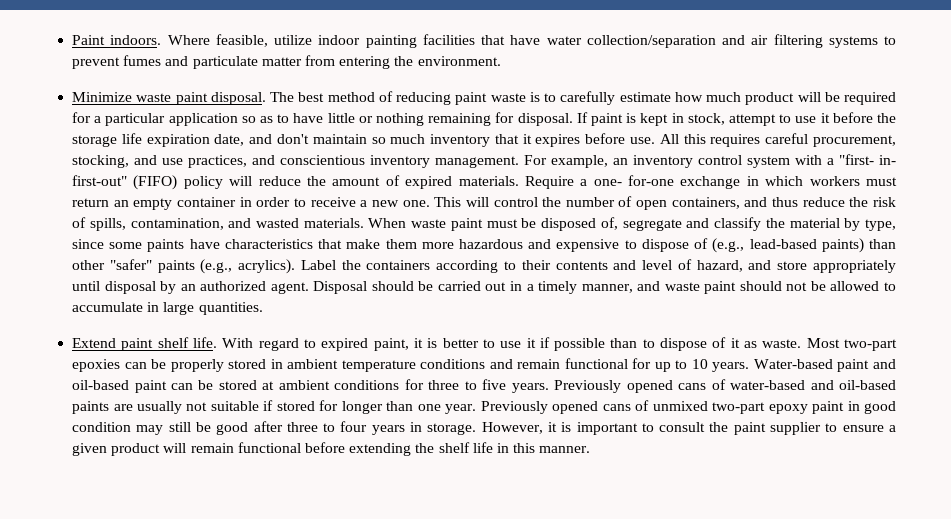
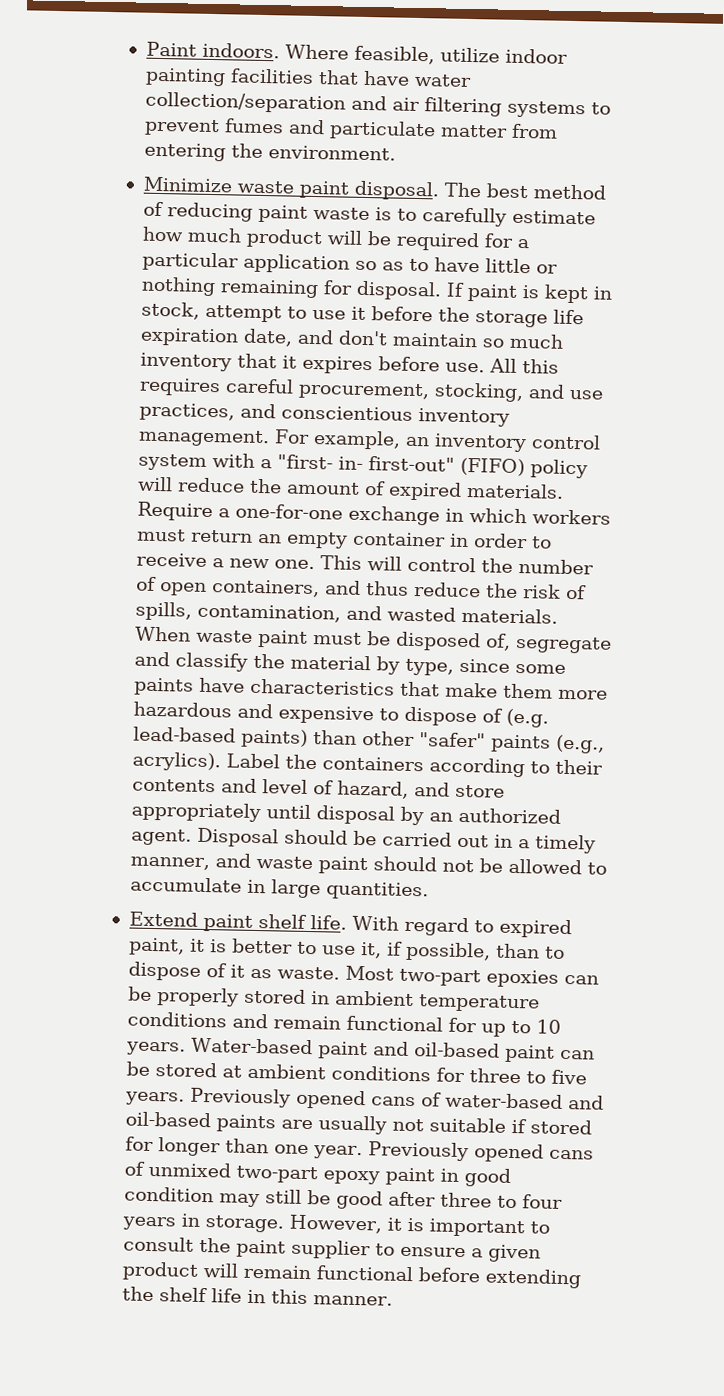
- Require a one- for-one exchange in which workers must return an empty container in order to receive a new one.
+ Require a one-for-one exchange in which workers must return an empty container in order to receive a new one.
- When waste paint must be disposed of, segregate and classify the material by type, since some paints have characteristics that make them more hazardous and expensive to dispose of (e.g., lead-based paints) than other "safer" paints (e.g., acrylics).
+ When waste paint must be disposed of, segregate and classify the material by type, since some paints have characteristics that make them more hazardous and expensive to dispose of (e.g. lead-based paints) than other "safer" paints (e.g., acrylics).
- With regard to expired paint, it is better to use it if possible than to dispose of it as waste.
+ With regard to expired paint, it is better to use it, if possible, than to dispose of it as waste.

